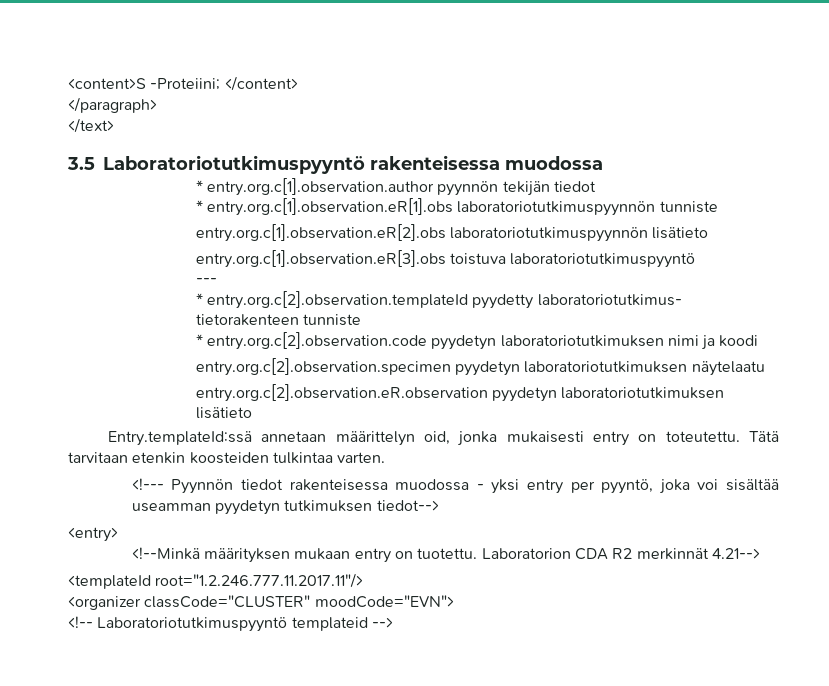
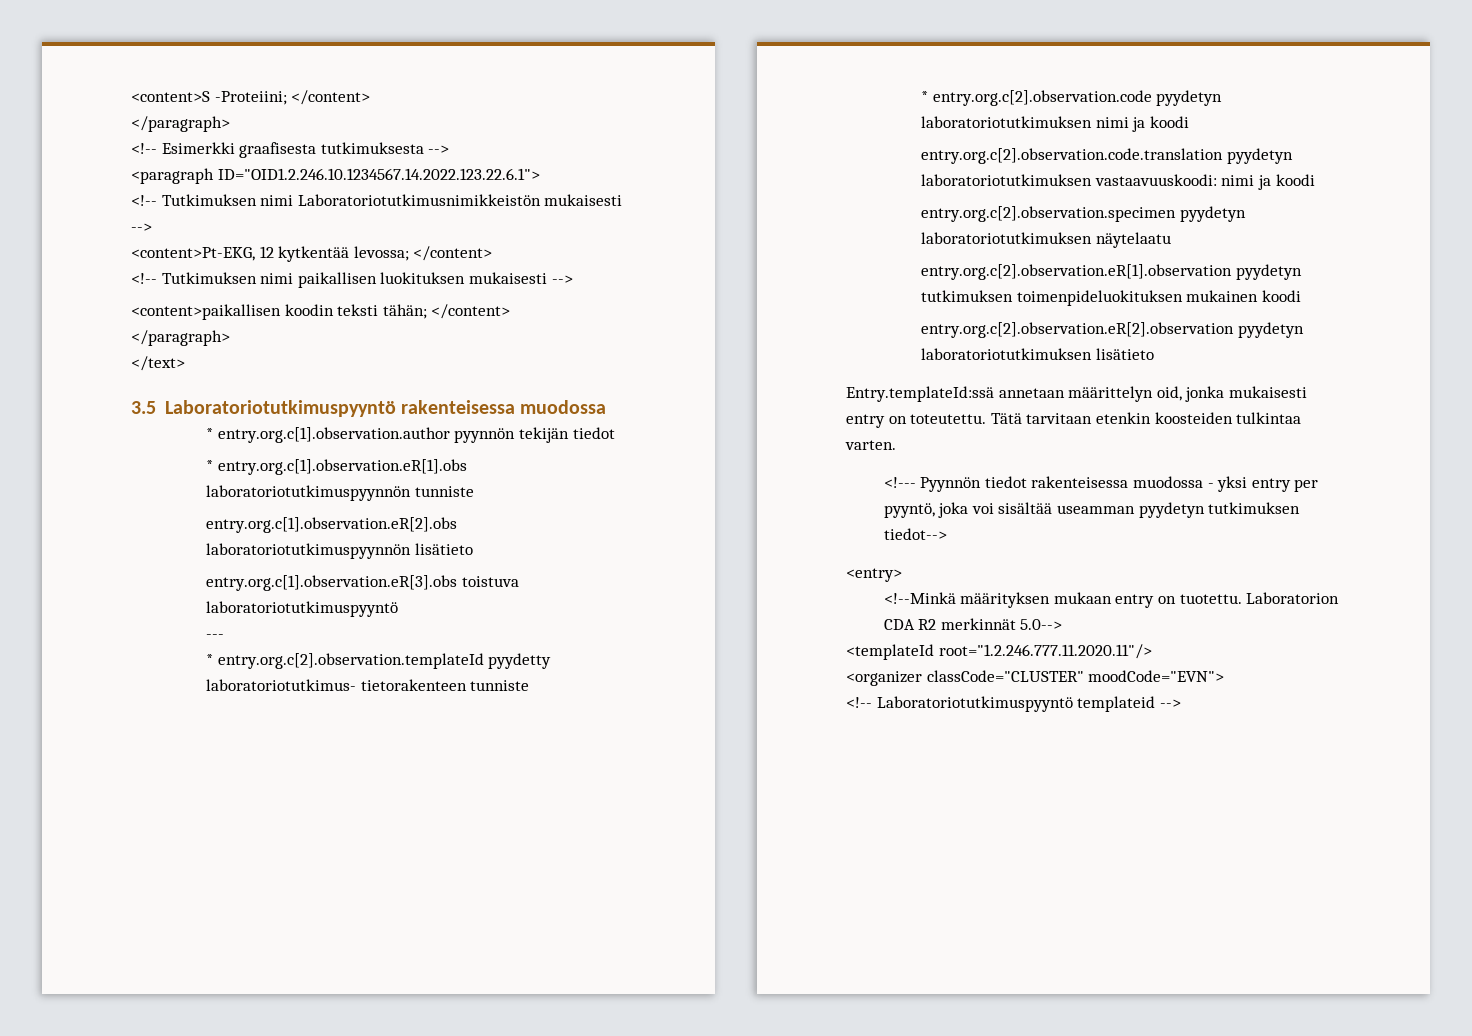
+ <!-- Esimerkki graafisesta tutkimuksesta -->
+ <paragraph ID="OID1.2.246.10.1234567.14.2022.123.22.6.1">
+ <!-- Tutkimuksen nimi Laboratoriotutkimusnimikkeistön mukaisesti -->
+ <content>Pt-EKG, 12 kytkentää levossa; </content>
+ <!-- Tutkimuksen nimi paikallisen luokituksen mukaisesti -->
+ <content>paikallisen koodin teksti tähän; </content>
+ </paragraph>
+ entry.org.c[2].observation.code.translation pyydetyn laboratoriotutkimuksen vastaavuuskoodi: nimi ja koodi
  entry.org.c[2].observation.specimen pyydetyn laboratoriotutkimuksen näytelaatu
- entry.org.c[2].observation.eR.observation pyydetyn laboratoriotutkimuksen lisätieto
+ entry.org.c[2].observation.eR[1].observation pyydetyn tutkimuksen toimenpideluokituksen mukainen koodi
+ entry.org.c[2].observation.eR[2].observation pyydetyn laboratoriotutkimuksen lisätieto
- Laboratorion CDA R2 merkinnät 4.21-->
+ Laboratorion CDA R2 merkinnät 5.0-->
- <templateId root="1.2.246.777.11.2017.11"/>
+ <templateId root="1.2.246.777.11.2020.11"/>

